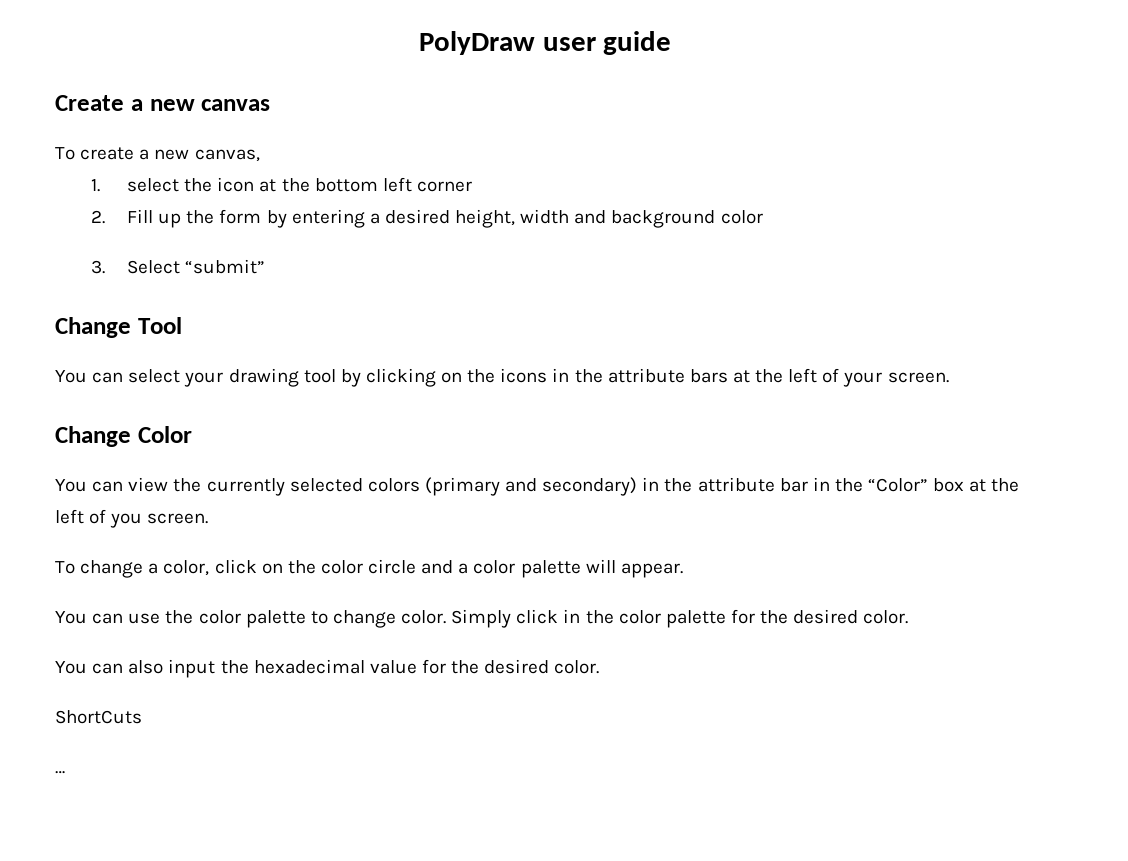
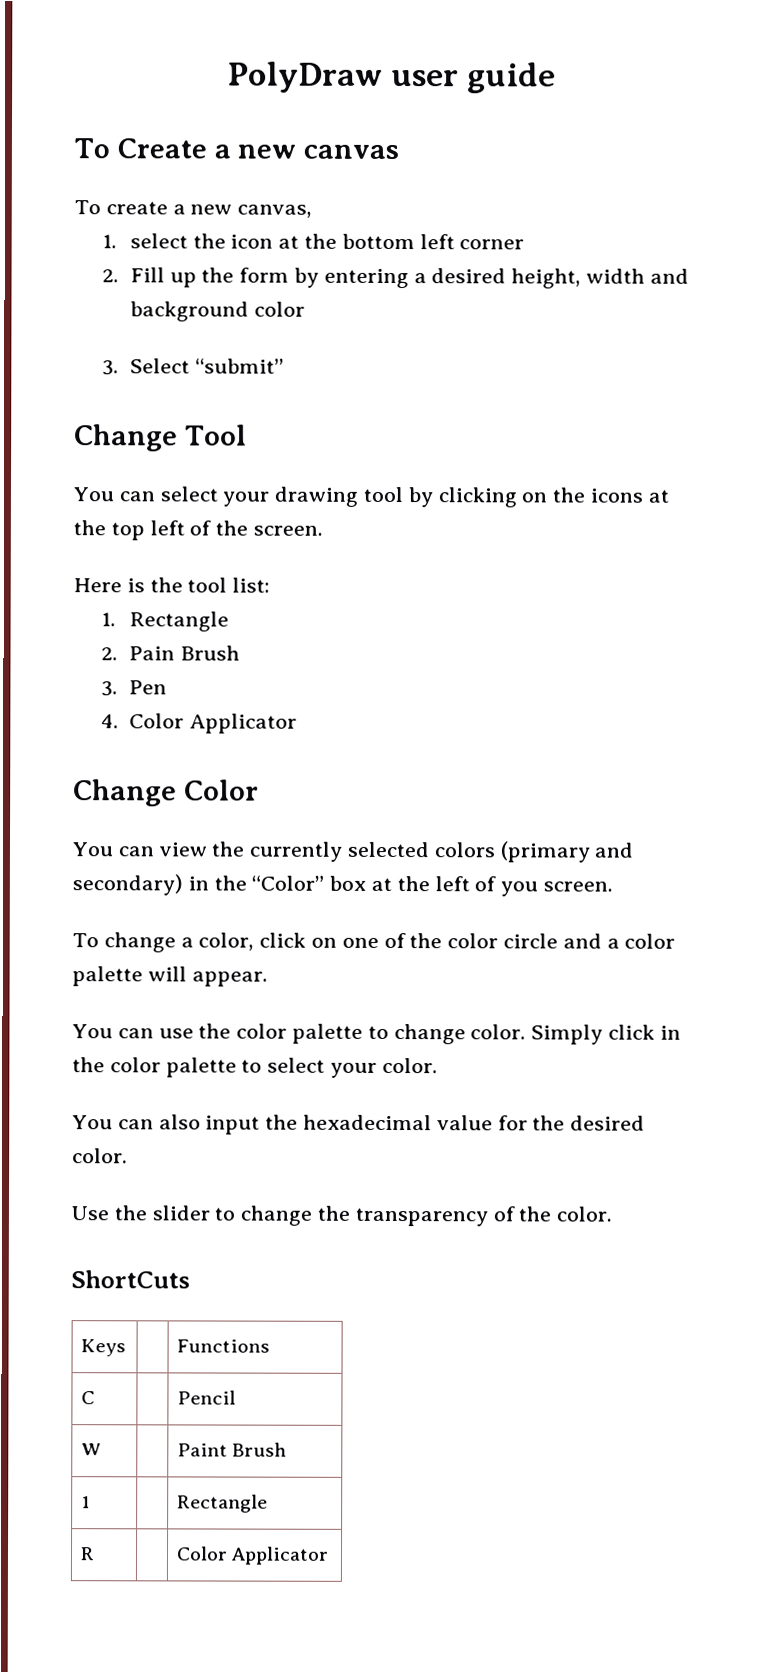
- Create a new canvas
+ To Create a new canvas
- You can select your drawing tool by clicking on the icons in the attribute bars at the left of your screen.
+ You can select your drawing tool by clicking on the icons at the top left of the screen.
+ Here is the tool list:
+ 1. Rectangle
+ 2. Pain Brush
+ 3. Pen
+ 4. Color Applicator
- You can view the currently selected colors (primary and secondary) in the attribute bar in the “Color” box at the left of you screen.
+ You can view the currently selected colors (primary and secondary) in the “Color” box at the left of you screen.
- To change a color, click on the color circle and a color palette will appear.
+ To change a color, click on one of the color circle and a color palette will appear.
- Simply click in the color palette for the desired color.
+ Simply click in the color palette to select your color.
+ Use the slider to change the transparency of the color.
  ShortCuts
- …
+ Keys | | Functions
+ C | | Pencil
+ W | | Paint Brush
+ 1 | | Rectangle
+ R | | Color Applicator

